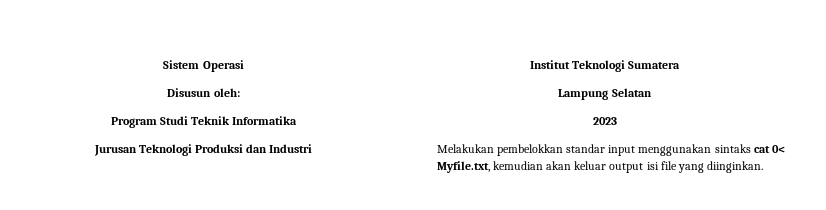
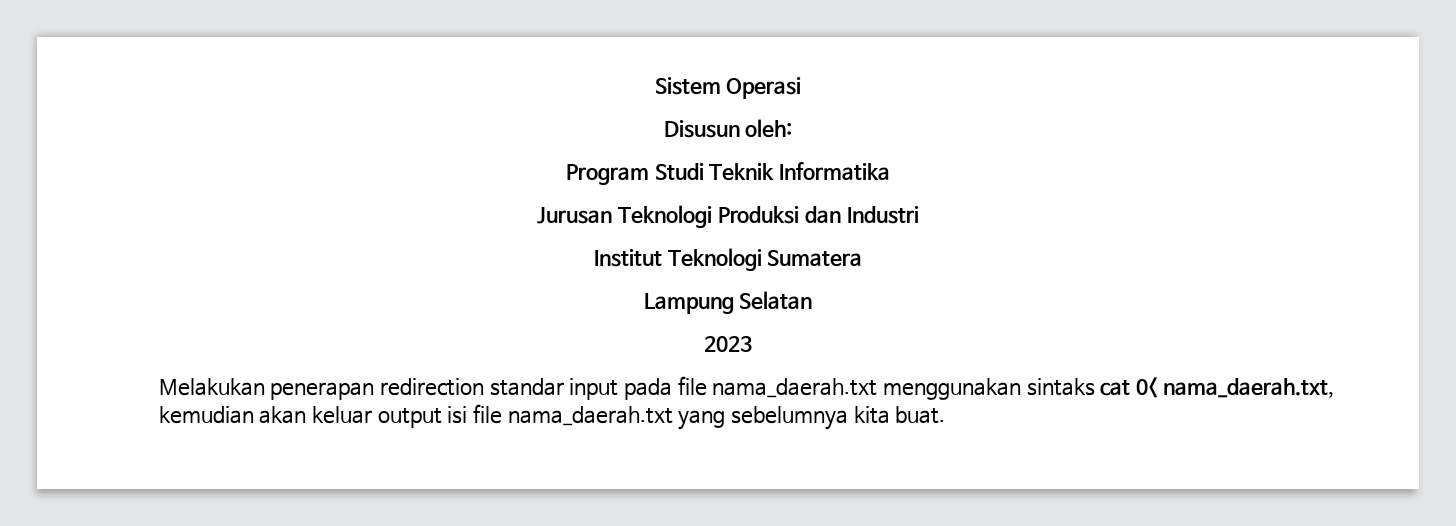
- Melakukan pembelokkan standar input menggunakan sintaks cat 0< Myfile.txt, kemudian akan keluar output isi file yang diinginkan.
+ Melakukan penerapan redirection standar input pada file nama_daerah.txt menggunakan sintaks cat 0< nama_daerah.txt, kemudian akan keluar output isi file nama_daerah.txt yang sebelumnya kita buat.

